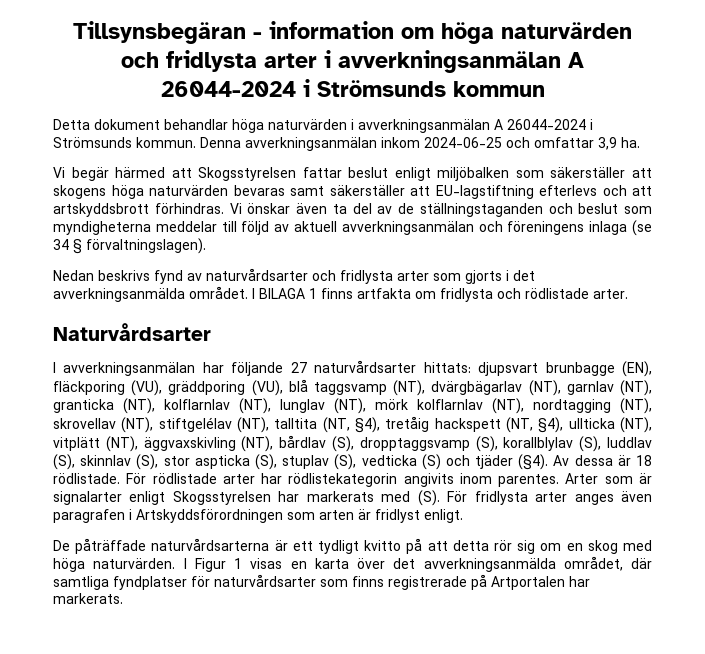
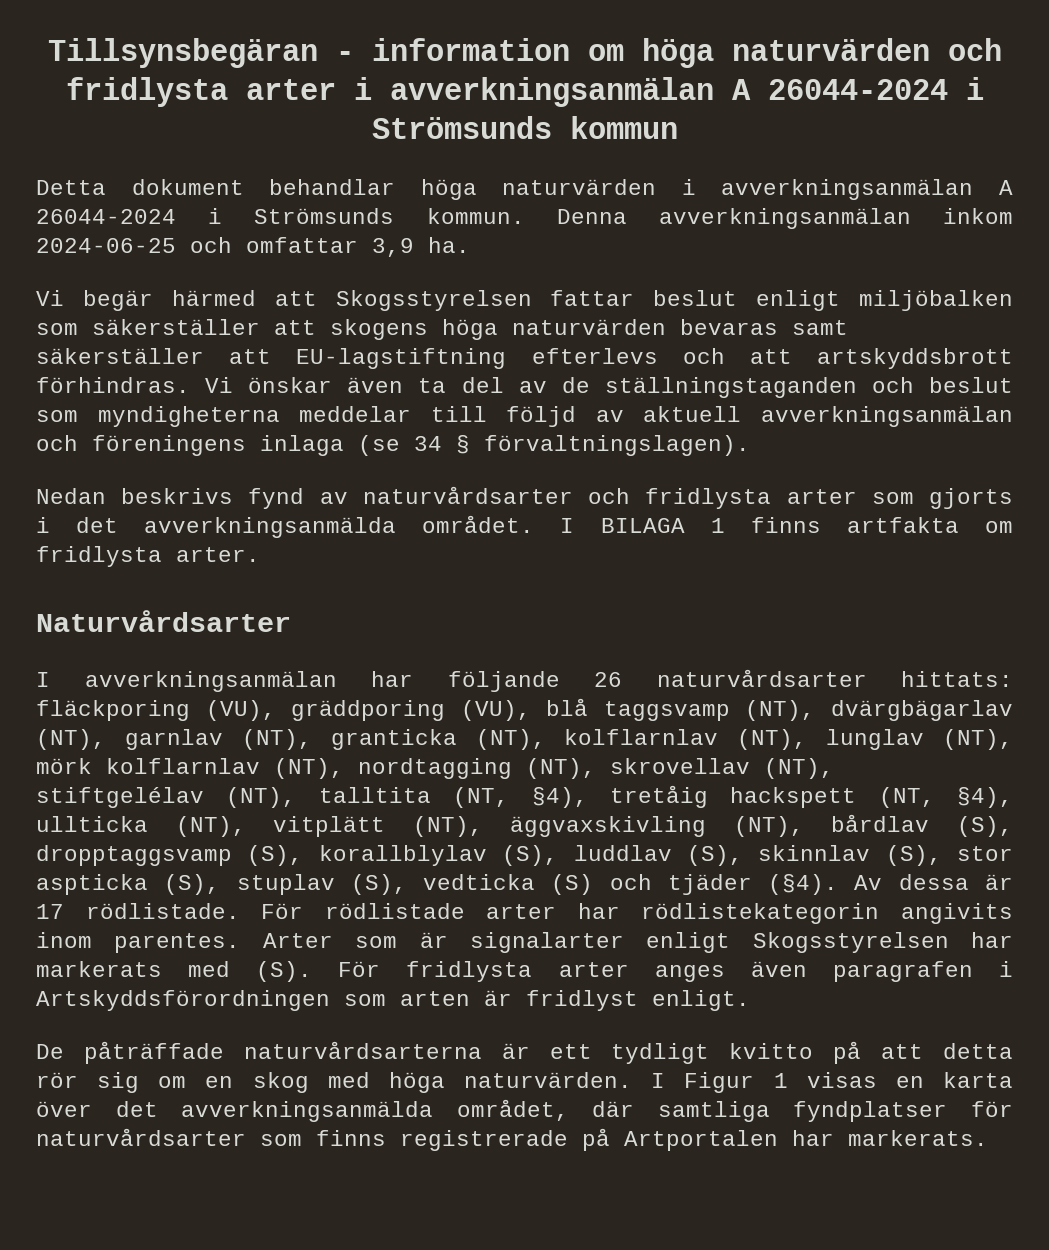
- I BILAGA 1 finns artfakta om fridlysta och rödlistade arter.
+ I BILAGA 1 finns artfakta om fridlysta arter.
- I avverkningsanmälan har följande 27 naturvårdsarter hittats:
+ I avverkningsanmälan har följande 26 naturvårdsarter hittats:
- djupsvart brunbagge (EN), fläckporing (VU), gräddporing (VU), blå taggsvamp (NT), dvärgbägarlav (NT), garnlav (NT), granticka (NT), kolflarnlav (NT), lunglav (NT), mörk kolflarnlav (NT), nordtagging (NT), skrovellav (NT), stiftgelélav (NT), talltita (NT, §4), tretåig hackspett (NT, §4), ullticka (NT), vitplätt (NT), äggvaxskivling (NT), bårdlav (S), dropptaggsvamp (S), korallblylav (S), luddlav (S), skinnlav (S), stor aspticka (S), stuplav (S), vedticka (S) och tjäder (§4).
+ fläckporing (VU), gräddporing (VU), blå taggsvamp (NT), dvärgbägarlav (NT), garnlav (NT), granticka (NT), kolflarnlav (NT), lunglav (NT), mörk kolflarnlav (NT), nordtagging (NT), skrovellav (NT), stiftgelélav (NT), talltita (NT, §4), tretåig hackspett (NT, §4), ullticka (NT), vitplätt (NT), äggvaxskivling (NT), bårdlav (S), dropptaggsvamp (S), korallblylav (S), luddlav (S), skinnlav (S), stor aspticka (S), stuplav (S), vedticka (S) och tjäder (§4).
- Av dessa är 18 rödlistade.
+ Av dessa är 17 rödlistade.

